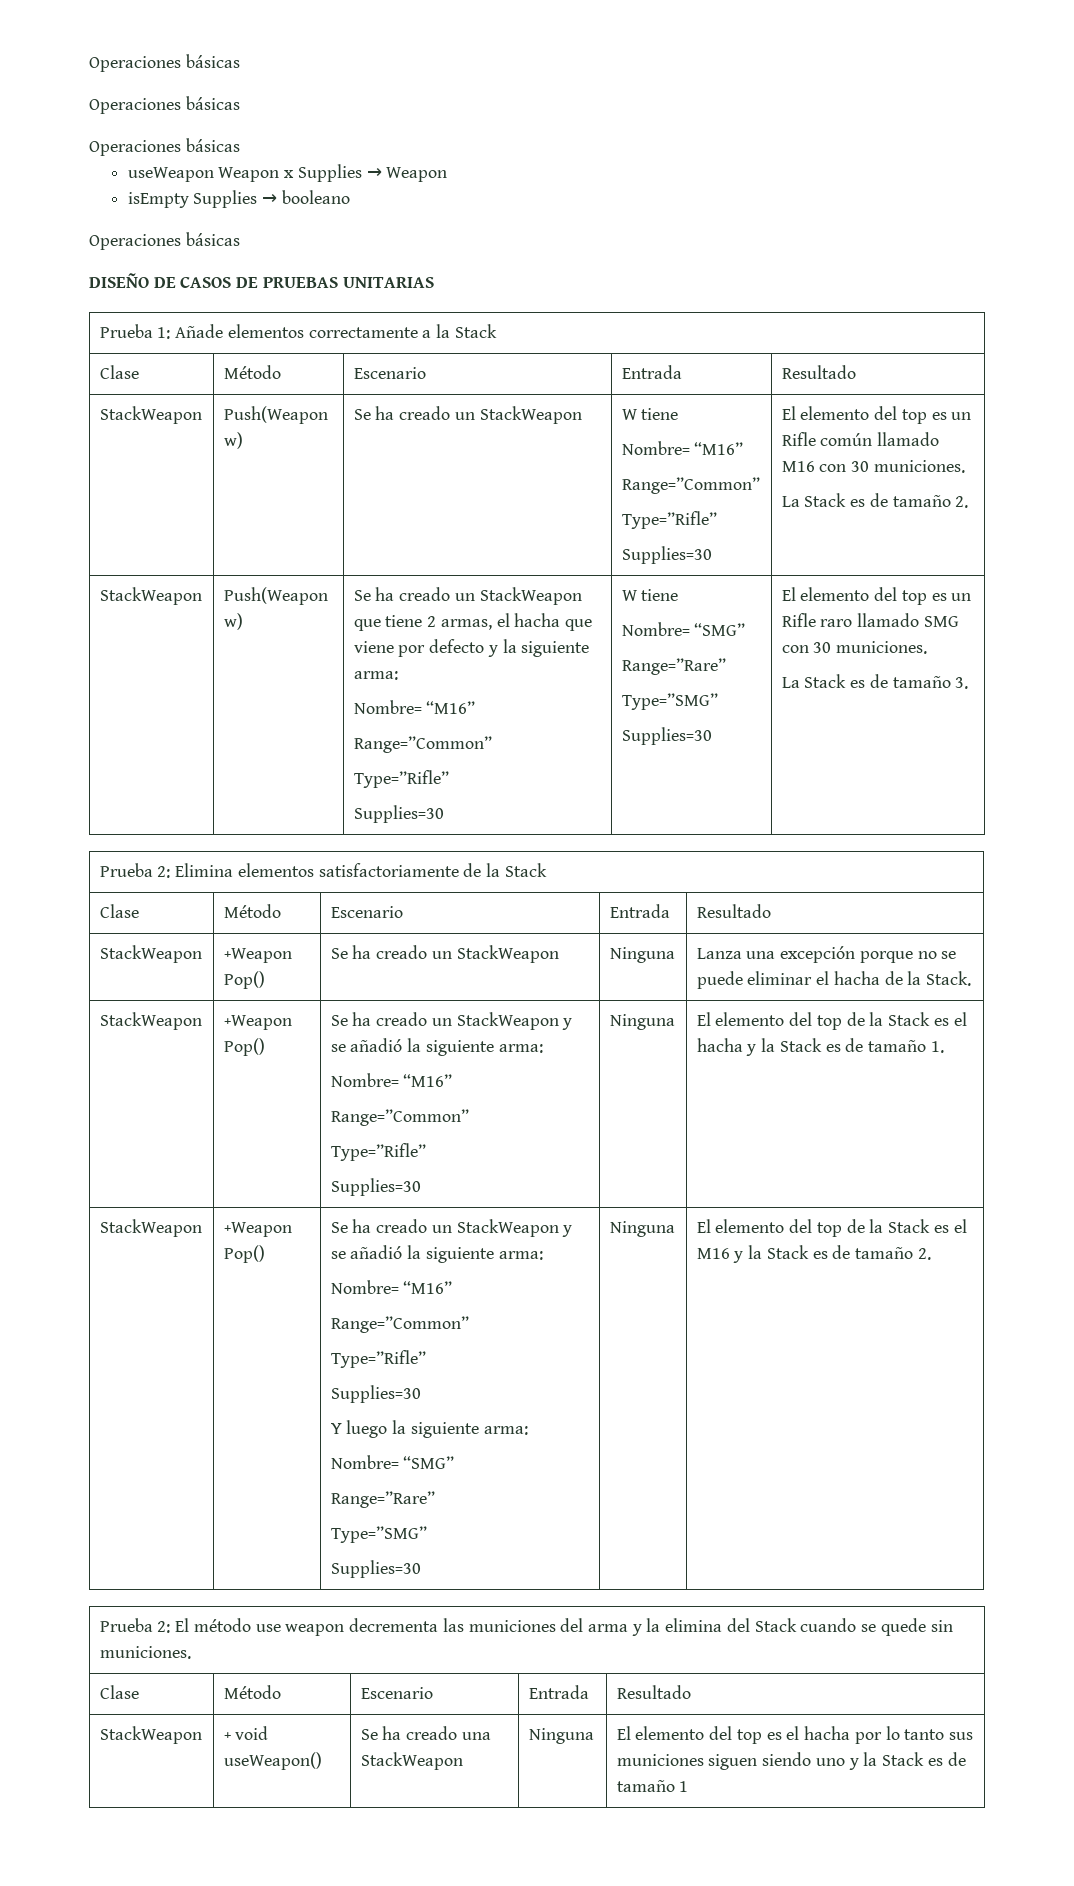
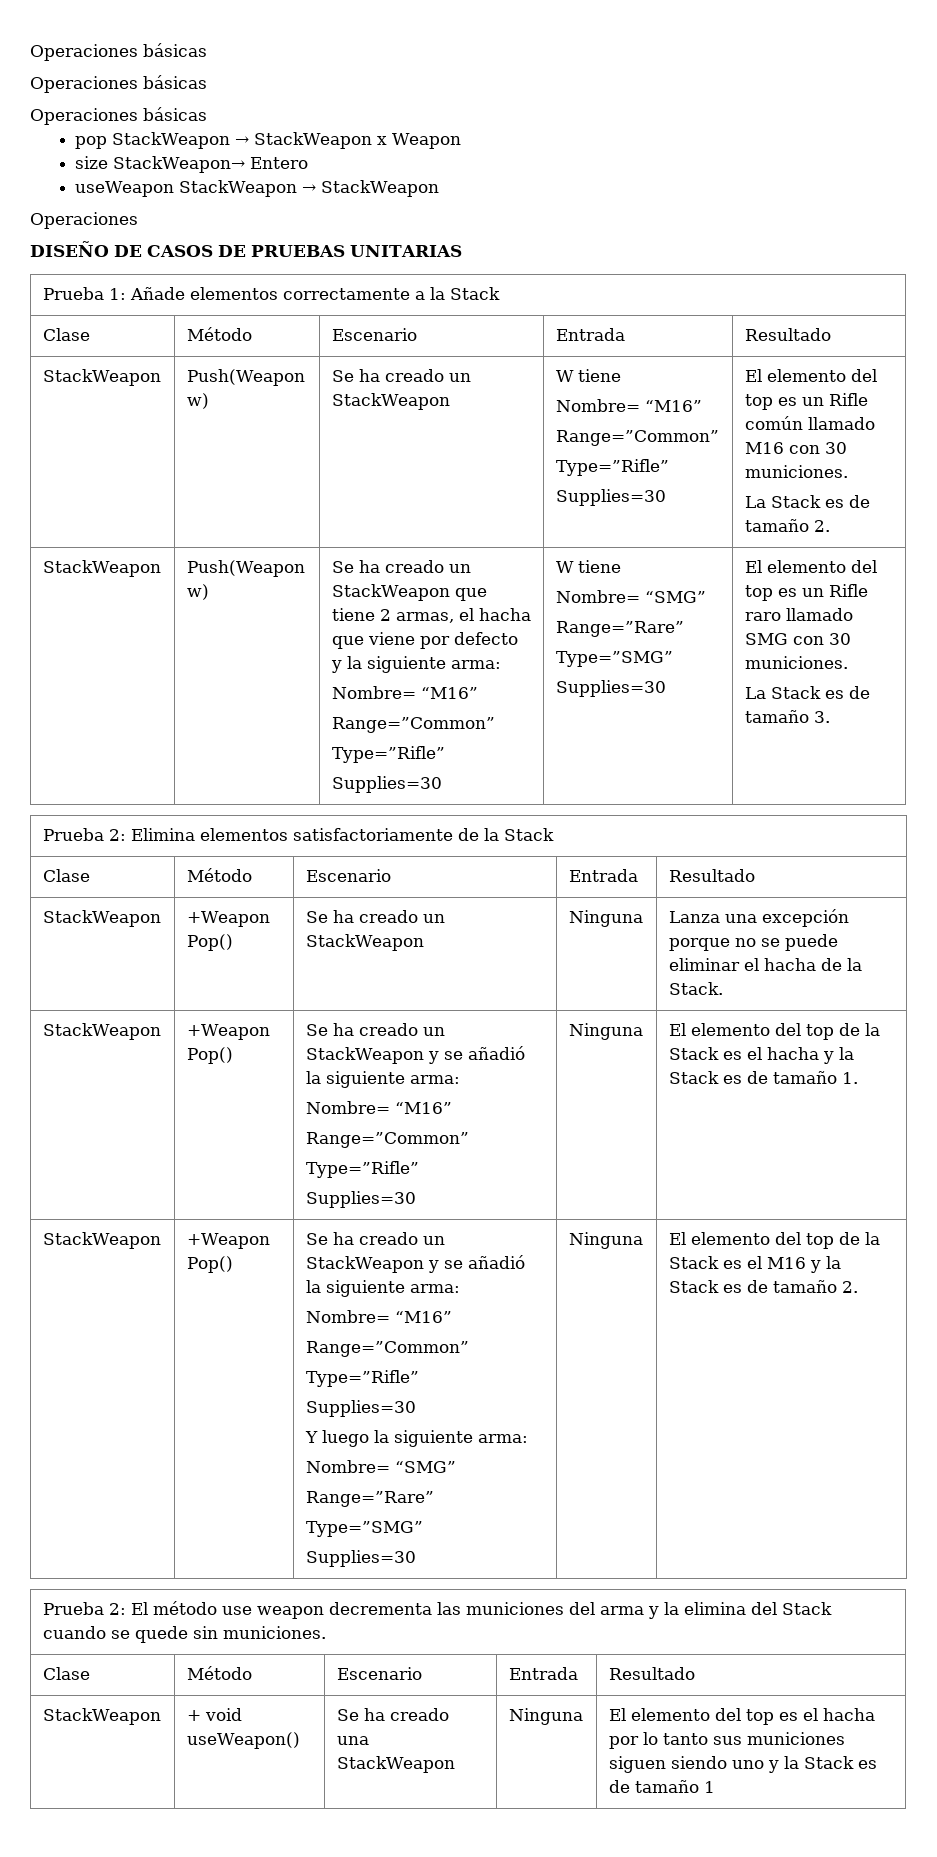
- useWeapon Weapon x Supplies → Weapon
- isEmpty Supplies → booleano
- Operaciones básicas
+ pop StackWeapon → StackWeapon x Weapon
+ size StackWeapon→ Entero
+ useWeapon StackWeapon → StackWeapon
+ Operaciones

